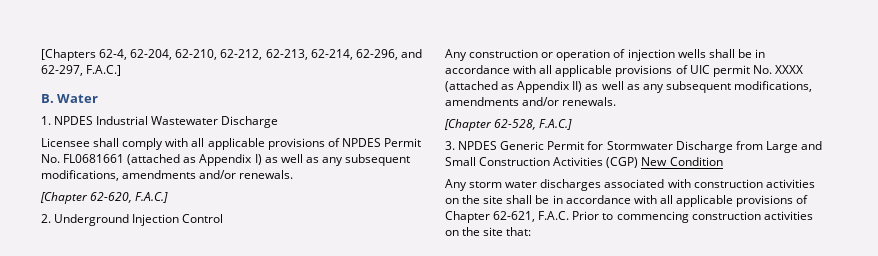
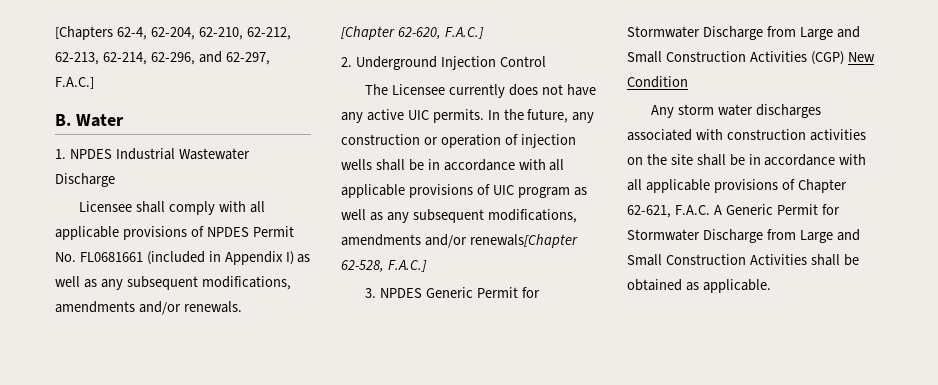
- Licensee shall comply with all applicable provisions of NPDES Permit No. FL0681661 (attached as Appendix I) as well as any subsequent modifications, amendments and/or renewals.
+ Licensee shall comply with all applicable provisions of NPDES Permit No. FL0681661 (included in Appendix I) as well as any subsequent modifications, amendments and/or renewals.
- Any construction or operation of injection wells shall be in accordance with all applicable provisions of UIC permit No. XXXX (attached as Appendix II) as well as any subsequent modifications, amendments and/or renewals.
- [Chapter 62-528, F.A.C.]
+ The Licensee currently does not have any active UIC permits. In the future, any construction or operation of injection wells shall be in accordance with all applicable provisions of UIC program as well as any subsequent modifications, amendments and/or renewals[Chapter 62-528, F.A.C.]
- Any storm water discharges associated with construction activities on the site shall be in accordance with all applicable provisions of Chapter 62-621, F.A.C. Prior to commencing construction activities on the site that:
+ Any storm water discharges associated with construction activities on the site shall be in accordance with all applicable provisions of Chapter 62-621, F.A.C. A Generic Permit for Stormwater Discharge from Large and Small Construction Activities shall be obtained as applicable.

